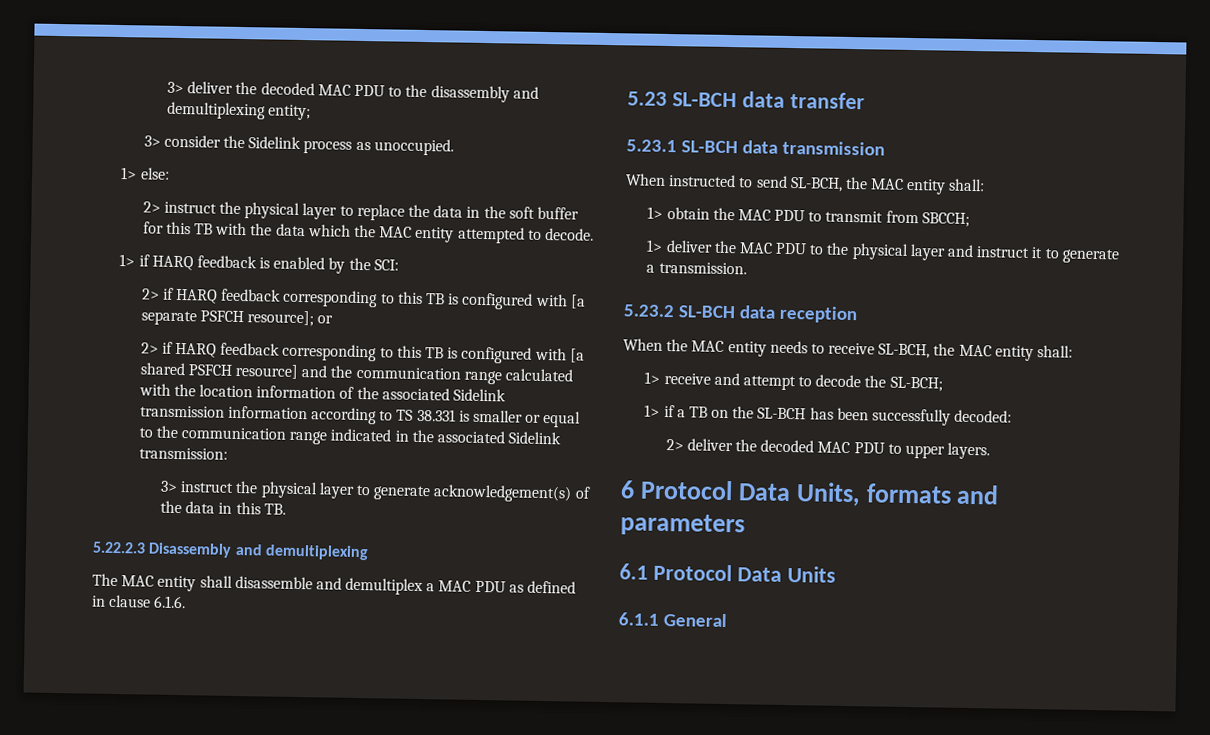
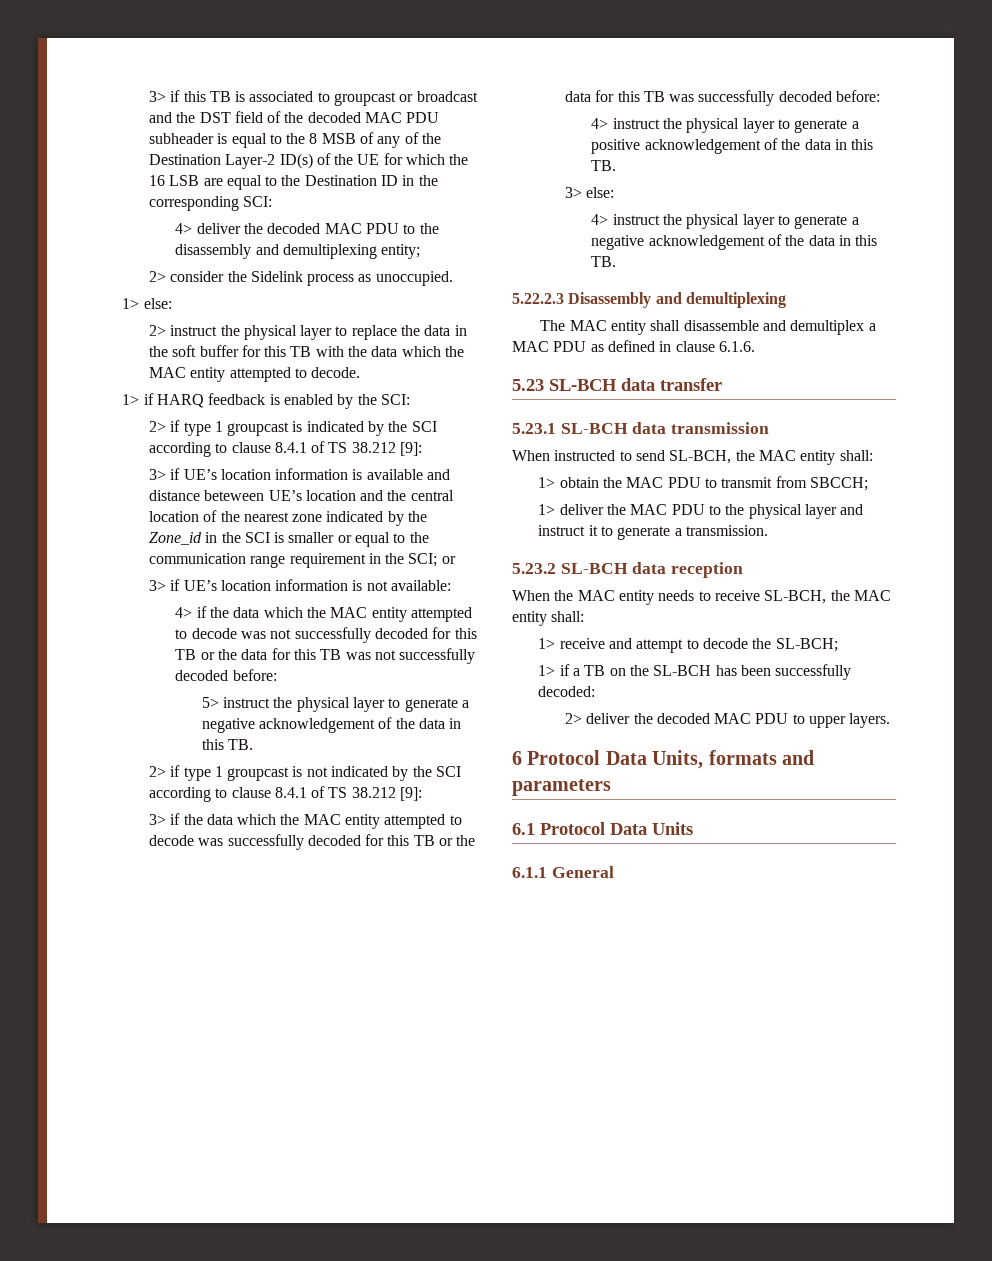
- 3> deliver the decoded MAC PDU to the disassembly and demultiplexing entity;
+ 3> if this TB is associated to groupcast or broadcast and the DST field of the decoded MAC PDU subheader is equal to the 8 MSB of any of the Destination Layer-2 ID(s) of the UE for which the 16 LSB are equal to the Destination ID in the corresponding SCI:
+ 4> deliver the decoded MAC PDU to the disassembly and demultiplexing entity;
- 3> consider the Sidelink process as unoccupied.
+ 2> consider the Sidelink process as unoccupied.
- 2> if HARQ feedback corresponding to this TB is configured with [a separate PSFCH resource]; or
- 2> if HARQ feedback corresponding to this TB is configured with [a shared PSFCH resource] and the communication range calculated with the location information of the associated Sidelink transmission information according to TS 38.331 is smaller or equal to the communication range indicated in the associated Sidelink transmission:
- 3> instruct the physical layer to generate acknowledgement(s) of the data in this TB.
+ 2> if type 1 groupcast is indicated by the SCI according to clause 8.4.1 of TS 38.212 [9]:
+ 3> if UE’s location information is available and distance beteween UE’s location and the central location of the nearest zone indicated by the Zone_id in the SCI is smaller or equal to the communication range requirement in the SCI; or
+ 3> if UE’s location information is not available:
+ 4> if the data which the MAC entity attempted to decode was not successfully decoded for this TB or the data for this TB was not successfully decoded before:
+ 5> instruct the physical layer to generate a negative acknowledgement of the data in this TB.
+ 2> if type 1 groupcast is not indicated by the SCI according to clause 8.4.1 of TS 38.212 [9]:
+ 3> if the data which the MAC entity attempted to decode was successfully decoded for this TB or the data for this TB was successfully decoded before:
+ 4> instruct the physical layer to generate a positive acknowledgement of the data in this TB.
+ 3> else:
+ 4> instruct the physical layer to generate a negative acknowledgement of the data in this TB.

